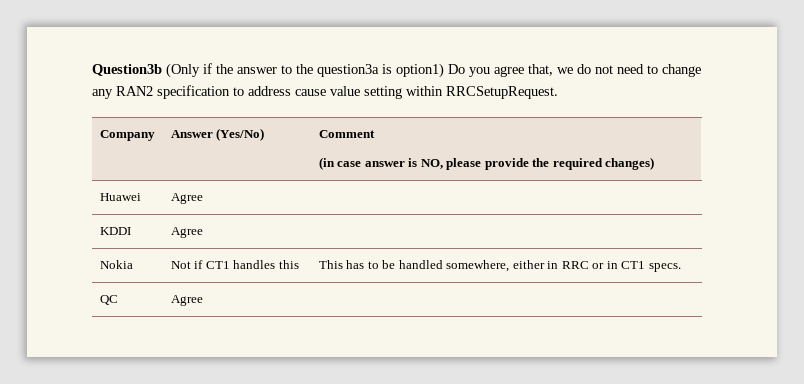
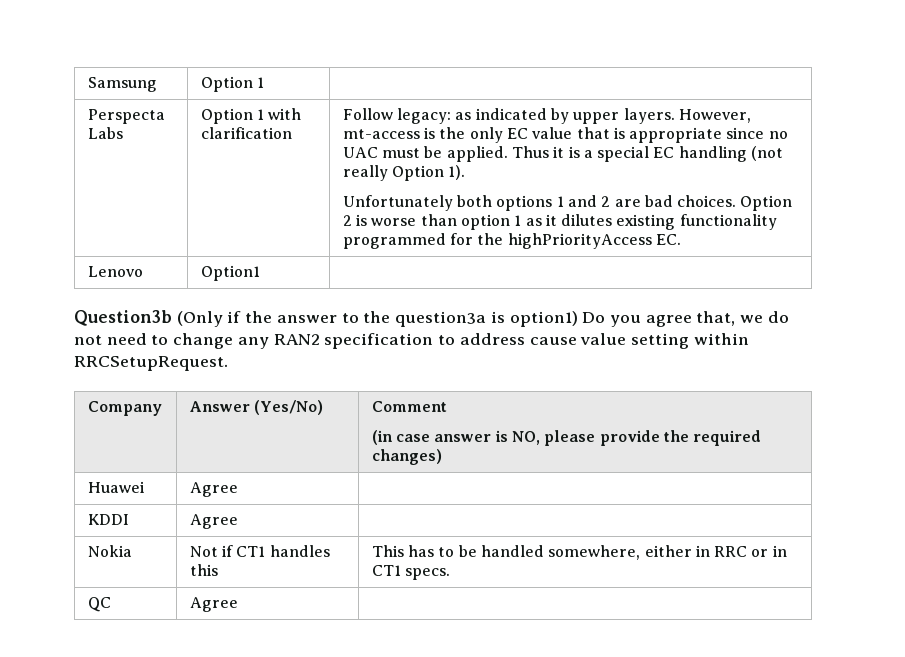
+ Samsung | Option 1 |
+ Perspecta Labs | Option 1 with clarification | Follow legacy: as indicated by upper layers. However, mt-access is the only EC value that is appropriate since no UAC must be applied. Thus it is a special EC handling (not really Option 1).
+ Unfortunately both options 1 and 2 are bad choices. Option 2 is worse than option 1 as it dilutes existing functionality programmed for the highPriorityAccess EC.
+ Lenovo | Option1 |

